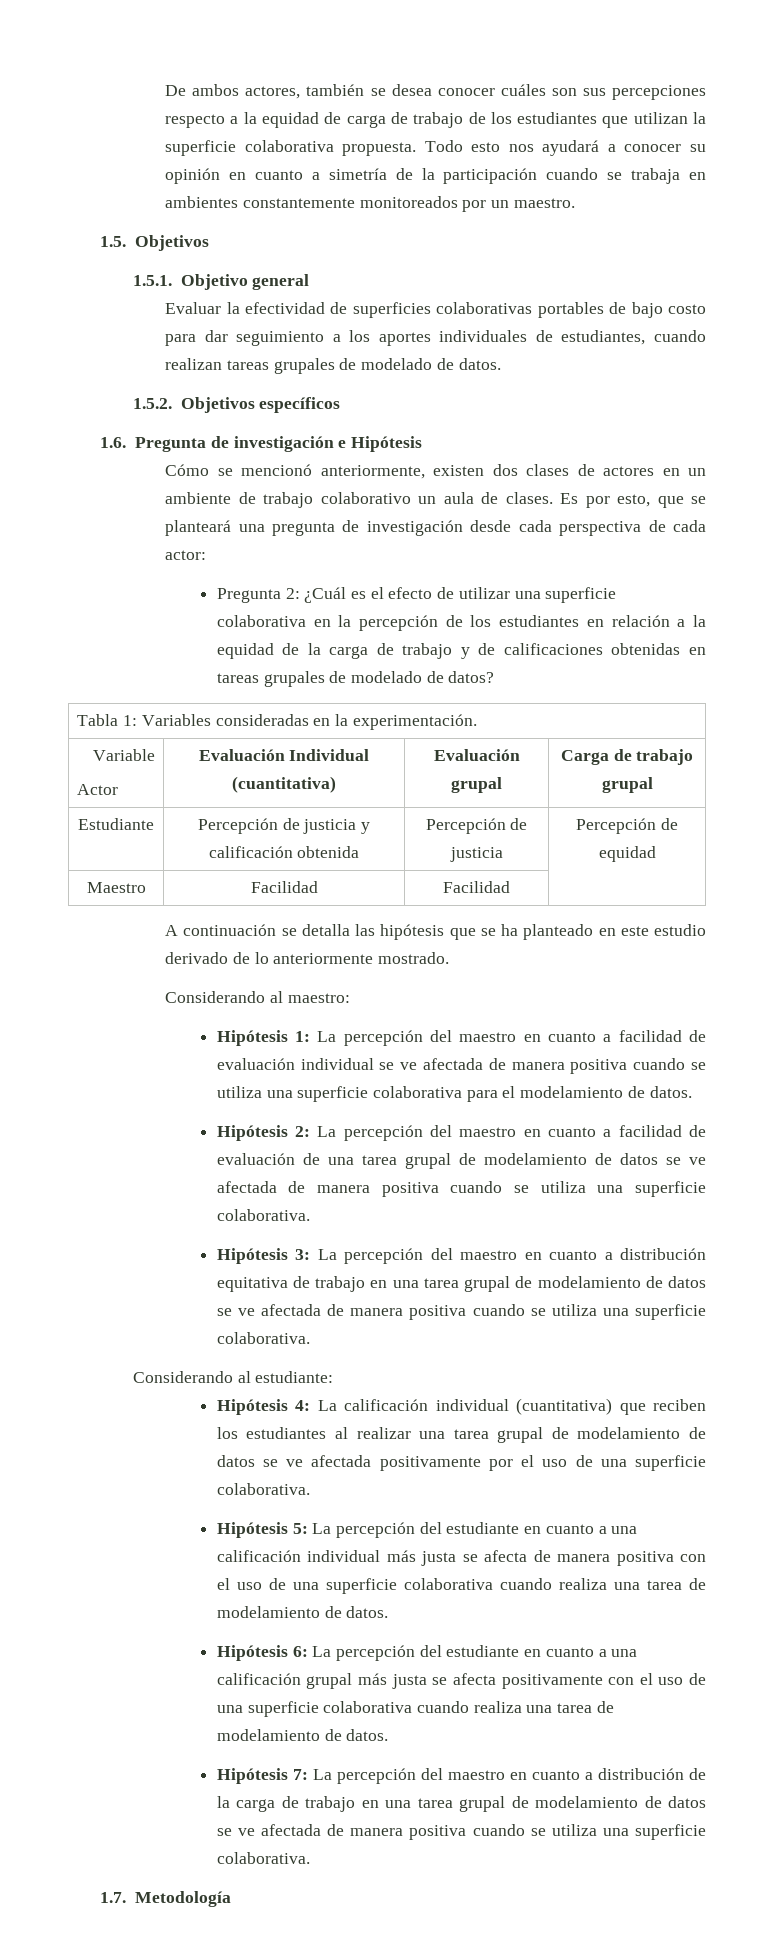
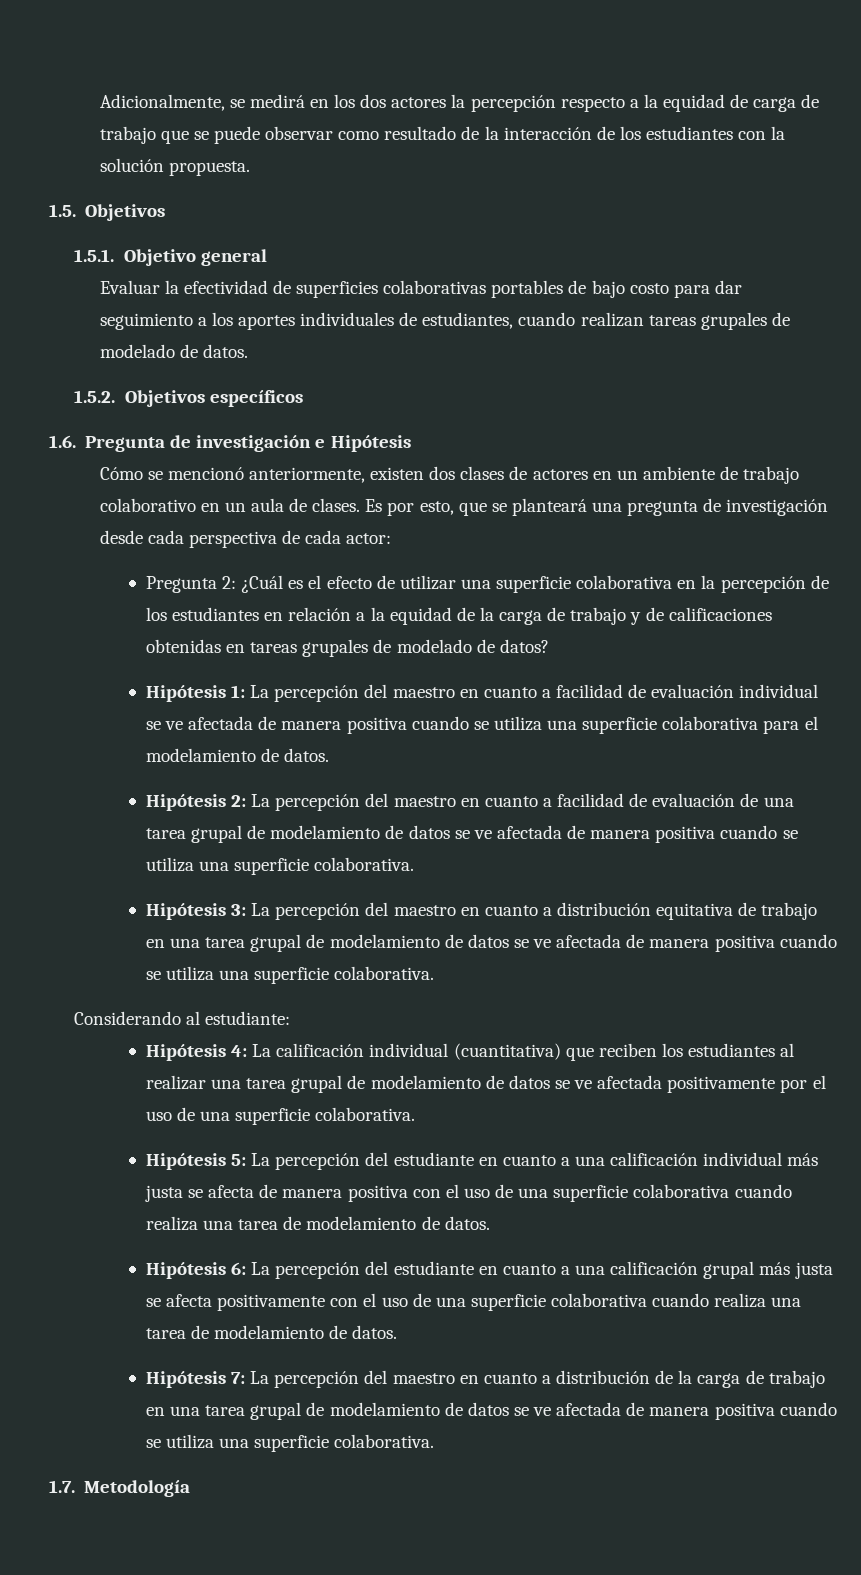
- De ambos actores, también se desea conocer cuáles son sus percepciones respecto a la equidad de carga de trabajo de los estudiantes que utilizan la superficie colaborativa propuesta. Todo esto nos ayudará a conocer su opinión en cuanto a simetría de la participación cuando se trabaja en ambientes constantemente monitoreados por un maestro.
+ Adicionalmente, se medirá en los dos actores la percepción respecto a la equidad de carga de trabajo que se puede observar como resultado de la interacción de los estudiantes con la solución propuesta.
- Cómo se mencionó anteriormente, existen dos clases de actores en un ambiente de trabajo colaborativo un aula de clases.
+ Cómo se mencionó anteriormente, existen dos clases de actores en un ambiente de trabajo colaborativo en un aula de clases.
- Tabla 1: Variables consideradas en la experimentación.
- Variable
- Actor | Evaluación Individual (cuantitativa) | Evaluación grupal | Carga de trabajo grupal
- Estudiante | Percepción de justicia y calificación obtenida | Percepción de justicia | Percepción de equidad
- Maestro | Facilidad | Facilidad |
- A continuación se detalla las hipótesis que se ha planteado en este estudio derivado de lo anteriormente mostrado.
- Considerando al maestro:

